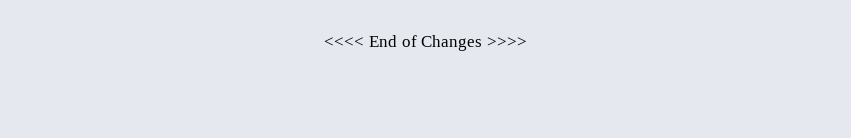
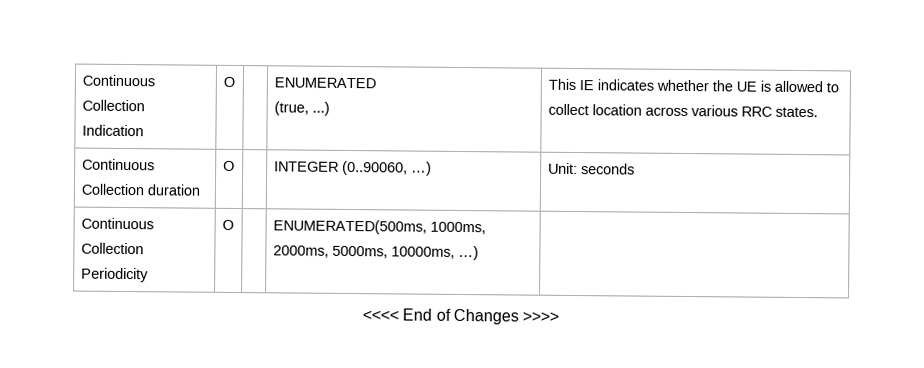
+ Continuous Collection Indication | O | | ENUMERATED
+ (true, ...) | This IE indicates whether the UE is allowed to collect location across various RRC states.
+ Continuous Collection duration | O | | INTEGER (0..90060, …) | Unit: seconds
+ Continuous Collection Periodicity | O | | ENUMERATED(500ms, 1000ms, 2000ms, 5000ms, 10000ms, …) |

